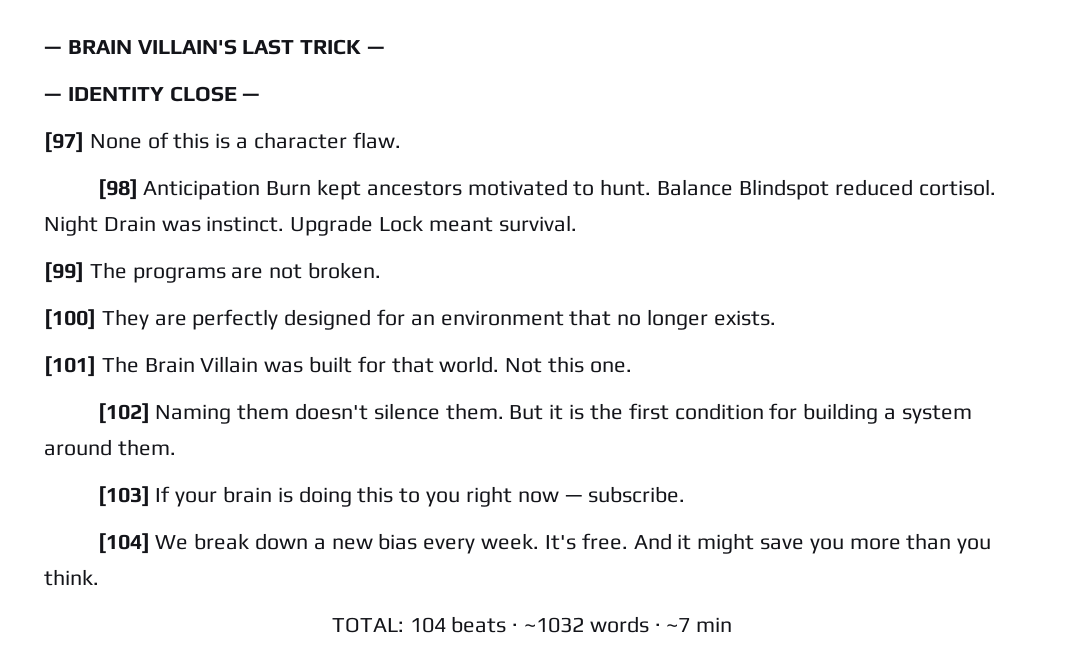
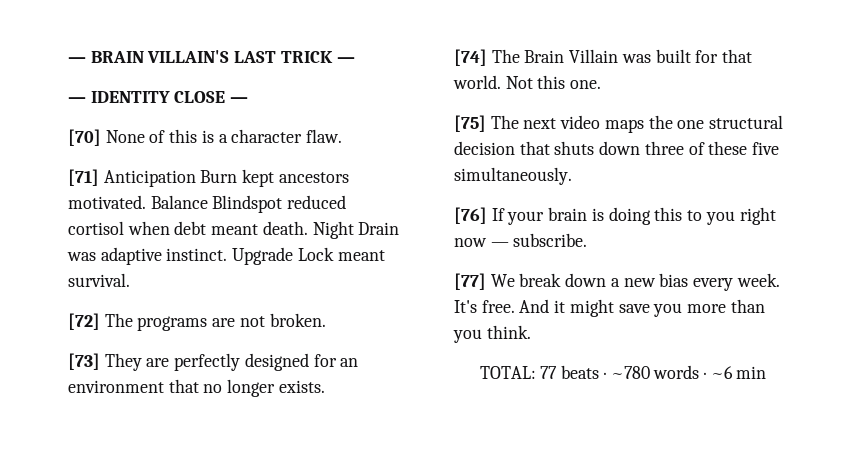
- [97] None of this is a character flaw.
+ [70] None of this is a character flaw.
- [98] Anticipation Burn kept ancestors motivated to hunt. Balance Blindspot reduced cortisol.
+ [71] Anticipation Burn kept ancestors motivated. Balance Blindspot reduced cortisol when debt meant death.
- Night Drain was instinct.
+ Night Drain was adaptive instinct.
- [99] The programs are not broken.
+ [72] The programs are not broken.
- [100] They are perfectly designed for an environment that no longer exists.
+ [73] They are perfectly designed for an environment that no longer exists.
- [101] The Brain Villain was built for that world.
+ [74] The Brain Villain was built for that world.
- [102] Naming them doesn't silence them. But it is the first condition for building a system around them.
- [103] If your brain is doing this to you right now — subscribe.
+ [75] The next video maps the one structural decision that shuts down three of these five simultaneously.
+ [76] If your brain is doing this to you right now — subscribe.
- [104] We break down a new bias every week.
+ [77] We break down a new bias every week.
- TOTAL: 104 beats · ~1032 words · ~7 min
+ TOTAL: 77 beats · ~780 words · ~6 min

